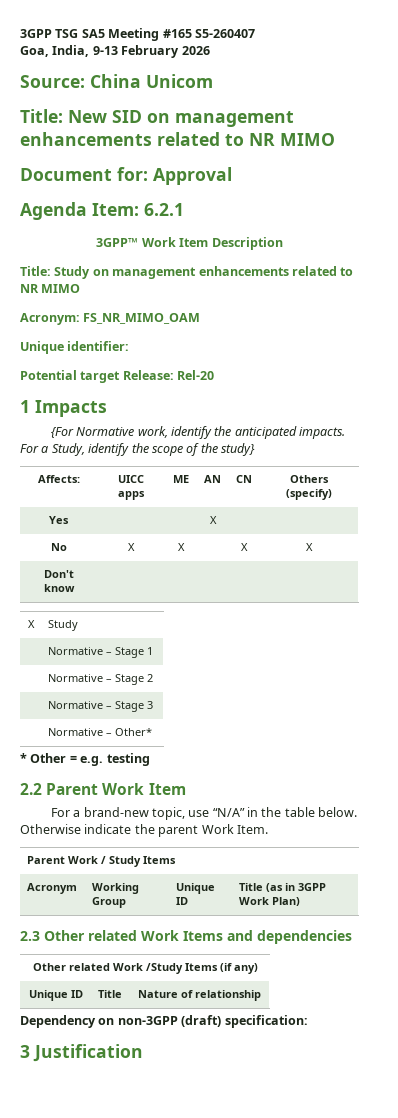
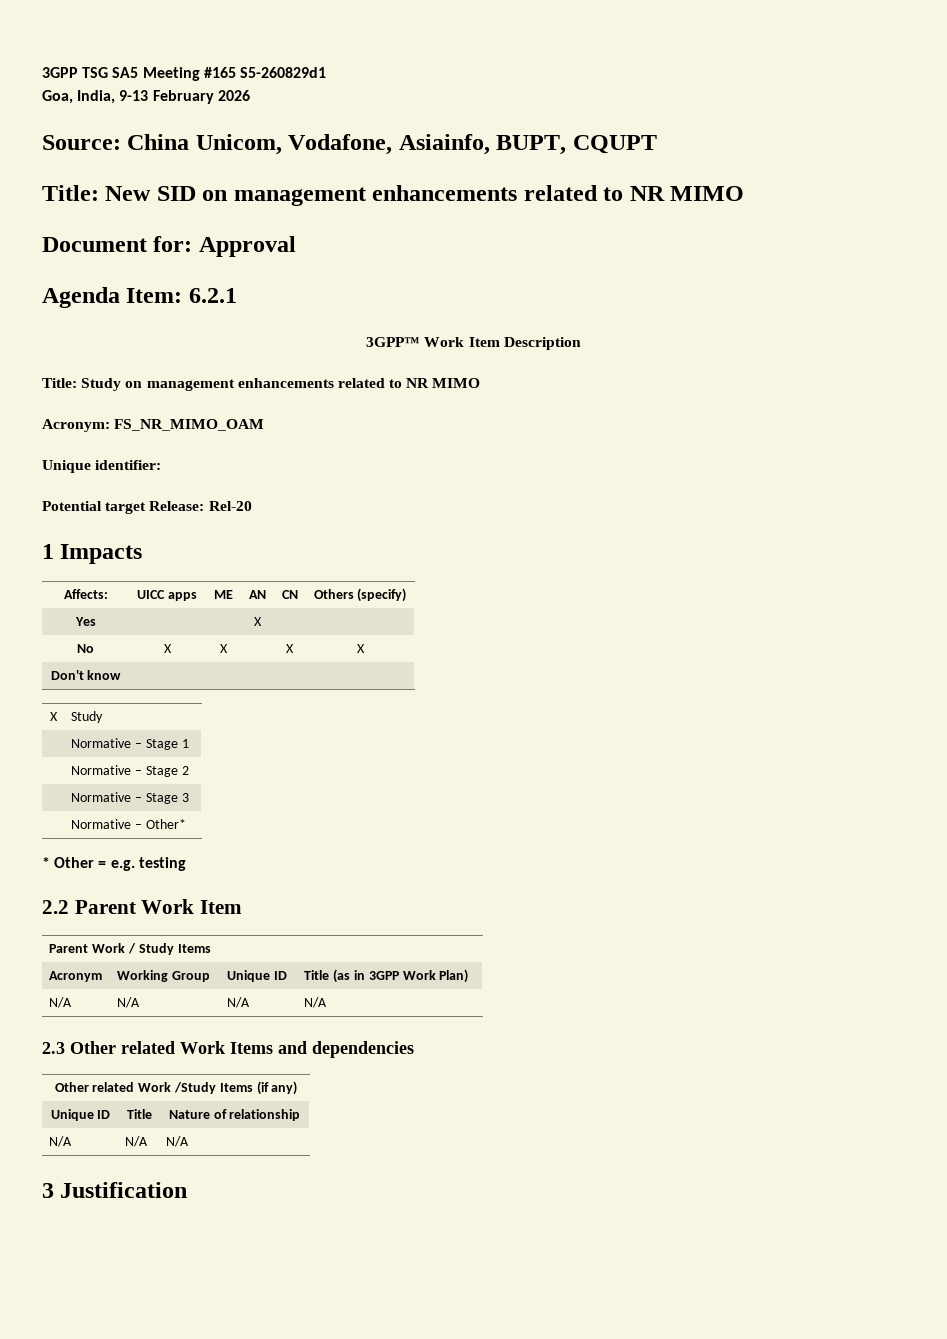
- 3GPP TSG SA5 Meeting #165 S5-260407
+ 3GPP TSG SA5 Meeting #165 S5-260829d1
- Source: China Unicom
+ Source: China Unicom, Vodafone, Asiainfo, BUPT, CQUPT
- {For Normative work, identify the anticipated impacts. For a Study, identify the scope of the study}
- For a brand-new topic, use “N/A” in the table below. Otherwise indicate the parent Work Item.
+ N/A | N/A | N/A | N/A
  Unique ID | Title | Nature of relationship
- Dependency on non-3GPP (draft) specification:
+ N/A | N/A | N/A

